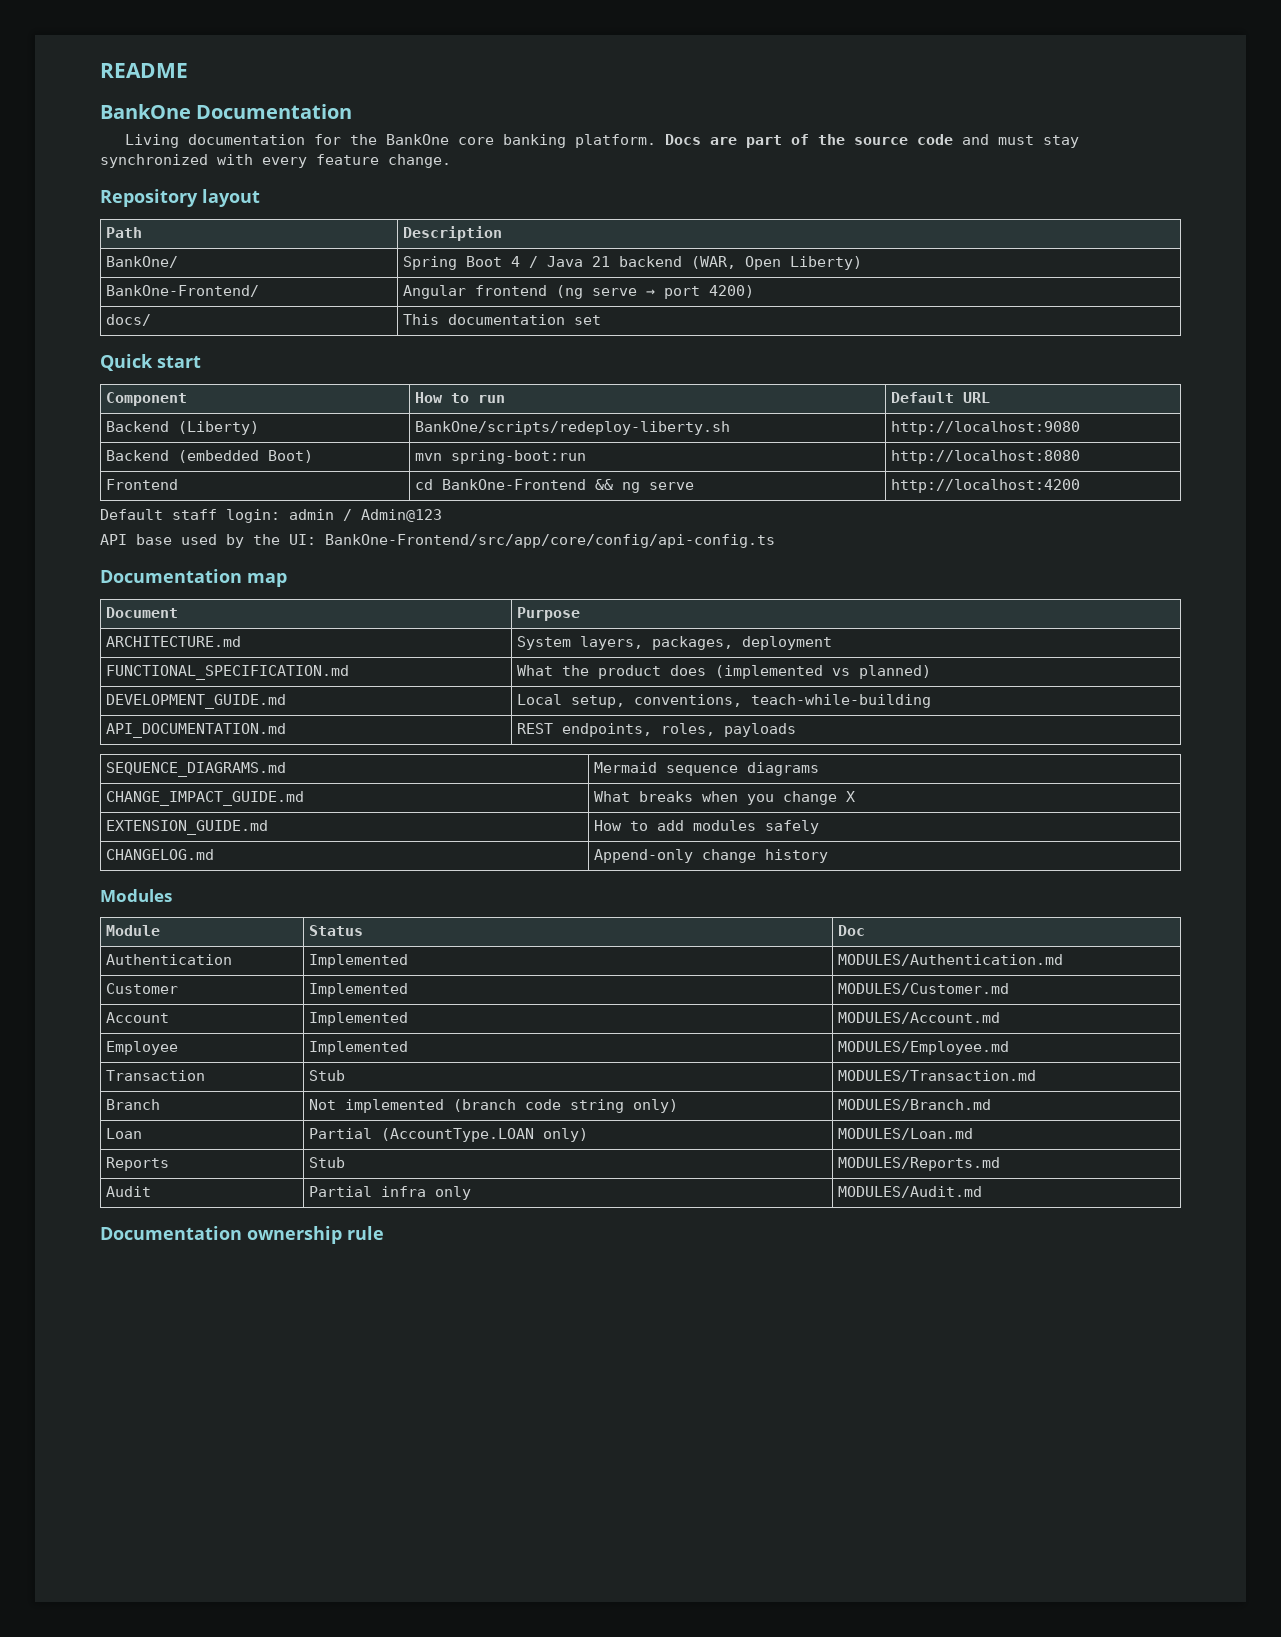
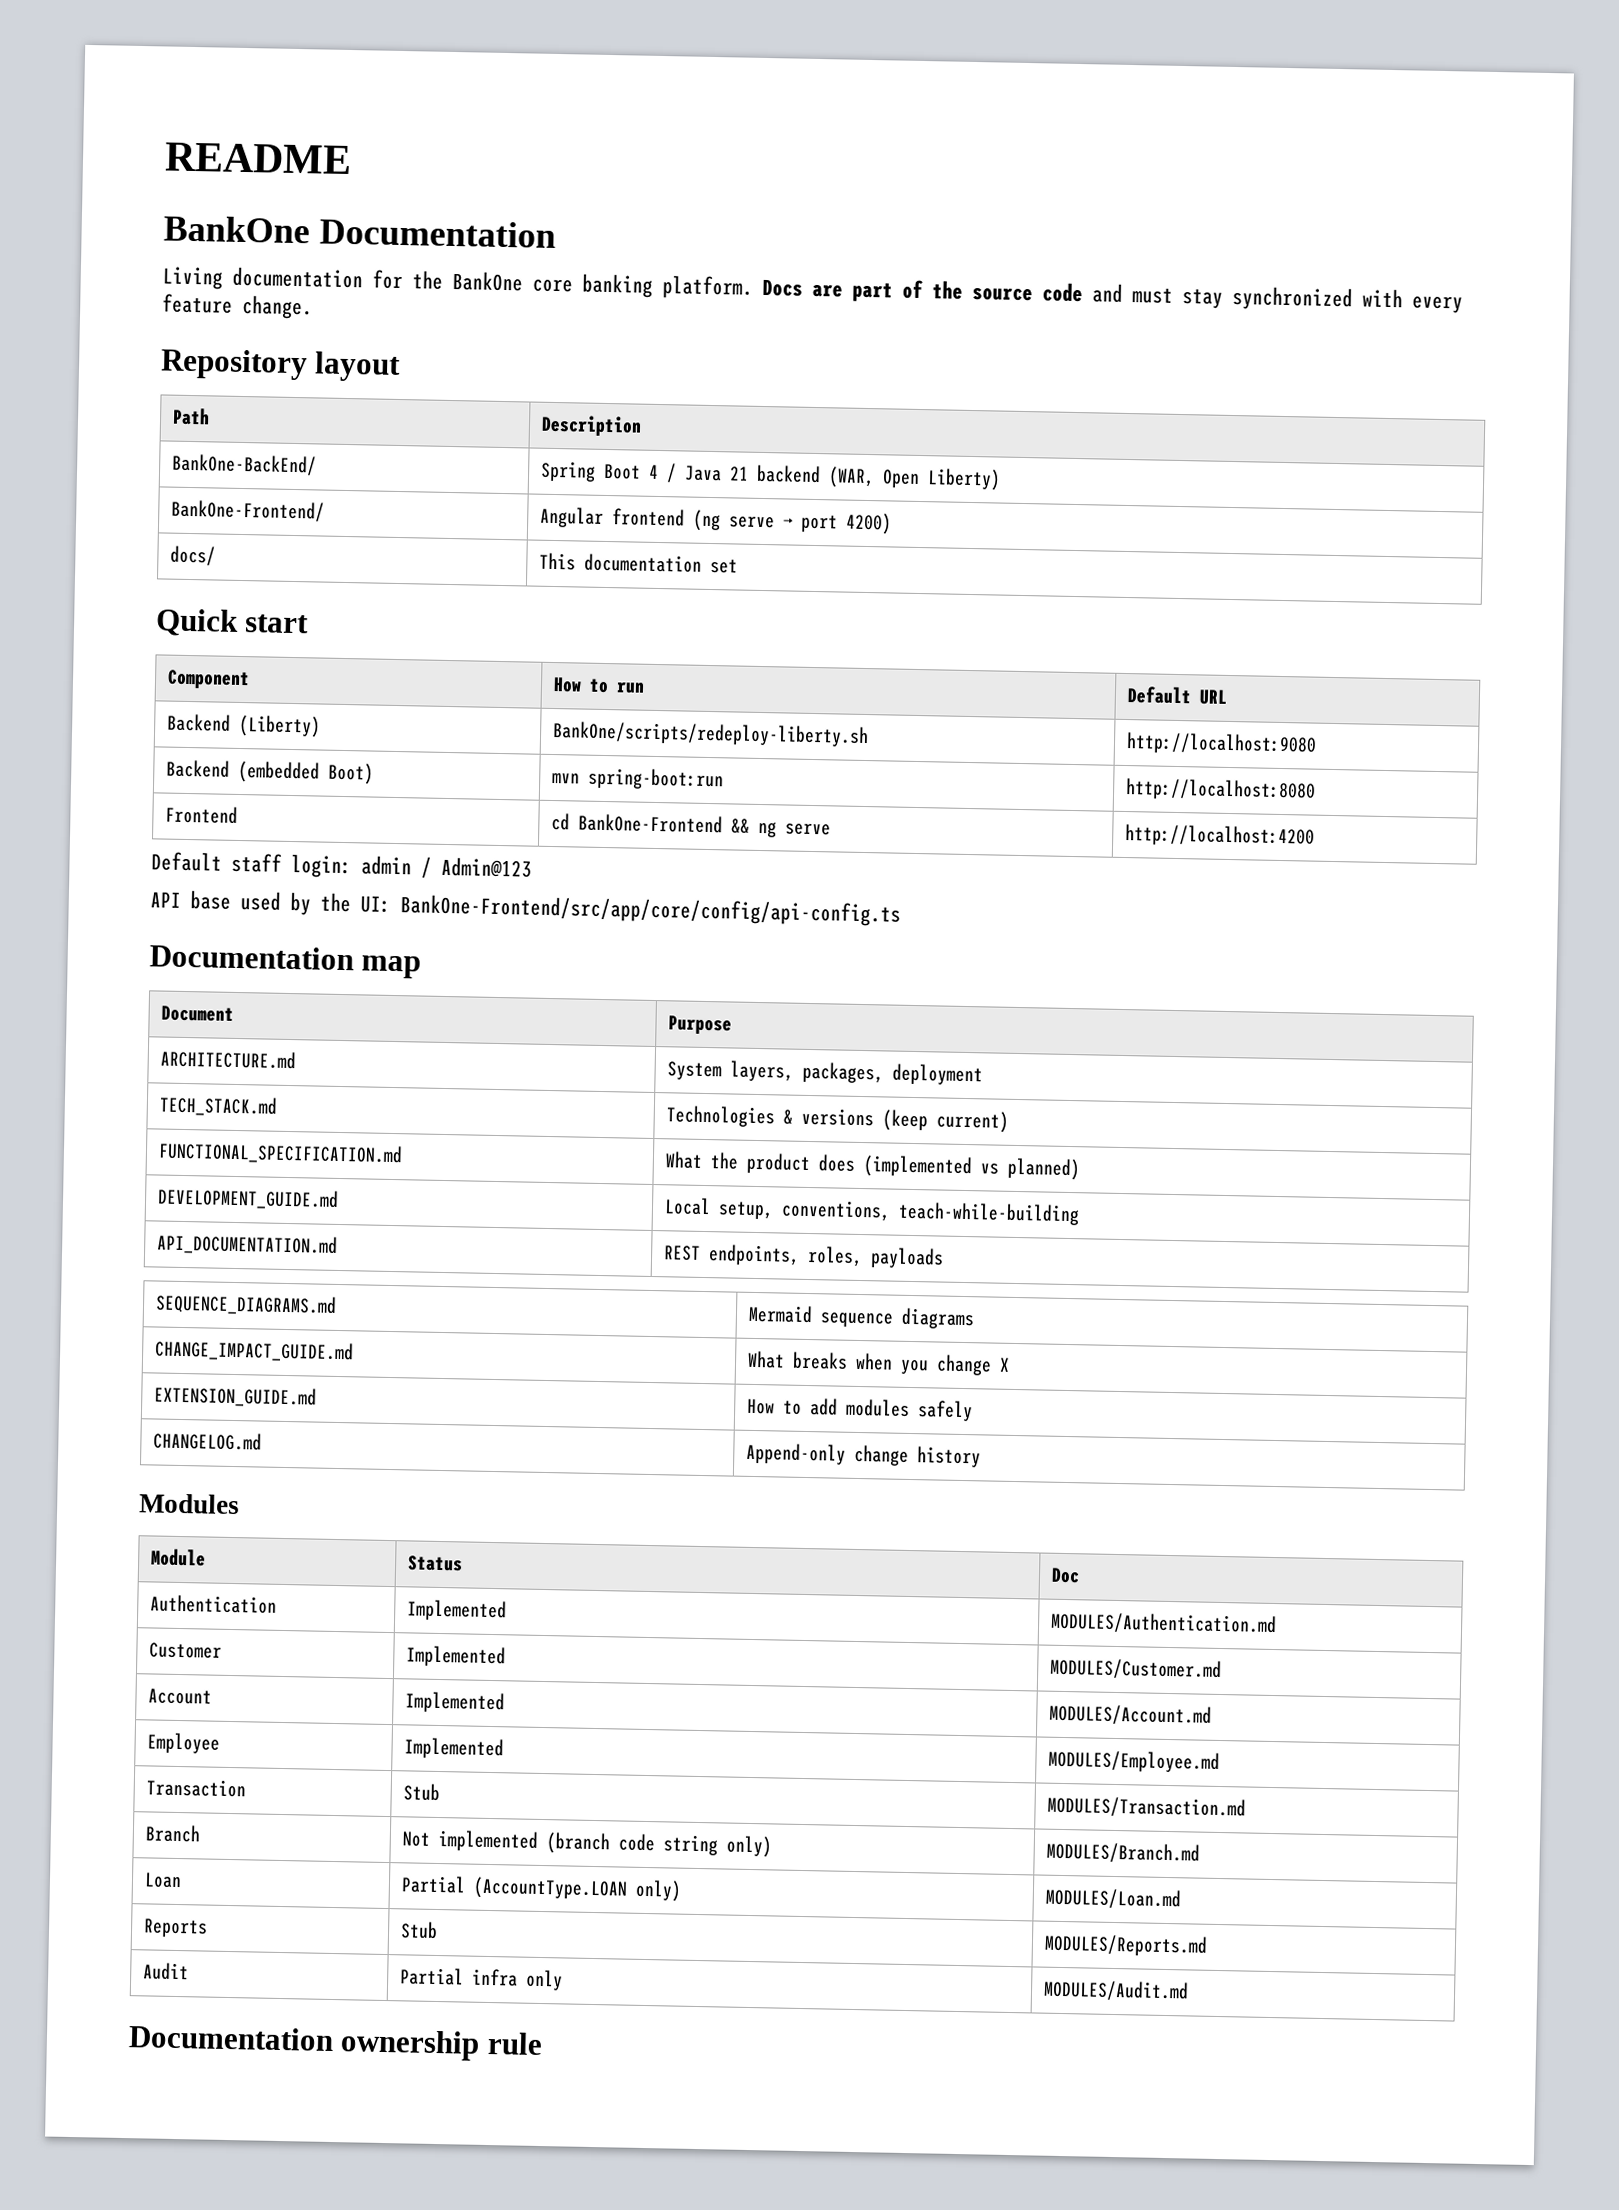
- BankOne/ | Spring Boot 4 / Java 21 backend (WAR, Open Liberty)
+ BankOne-BackEnd/ | Spring Boot 4 / Java 21 backend (WAR, Open Liberty)
+ TECH_STACK.md | Technologies & versions (keep current)

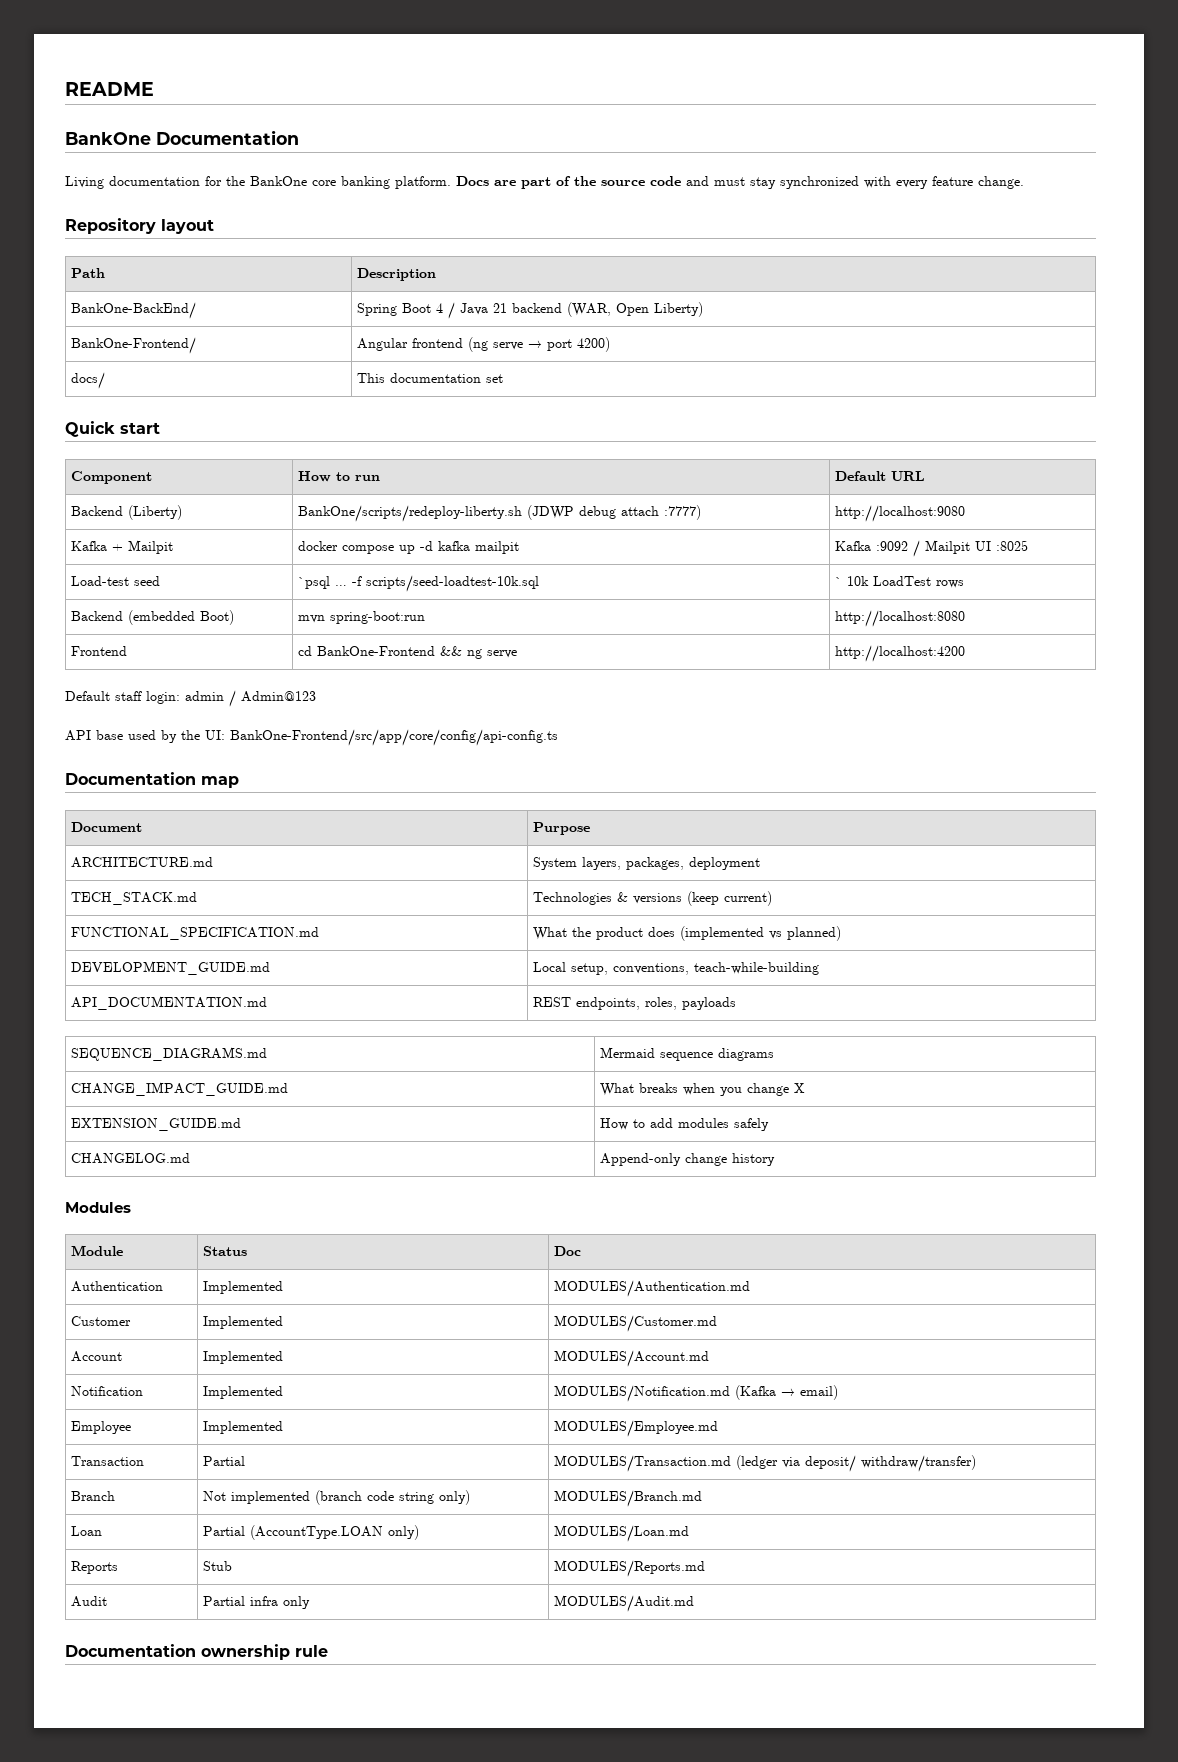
- Backend (Liberty) | BankOne/scripts/redeploy-liberty.sh | http://localhost:9080
+ Backend (Liberty) | BankOne/scripts/redeploy-liberty.sh (JDWP debug attach :7777) | http://localhost:9080
+ Kafka + Mailpit | docker compose up -d kafka mailpit | Kafka :9092 / Mailpit UI :8025
+ Load-test seed | `psql … -f scripts/seed-loadtest-10k.sql | ` 10k LoadTest rows
+ Notification | Implemented | MODULES/Notification.md (Kafka → email)
- Transaction | Stub | MODULES/Transaction.md
+ Transaction | Partial | MODULES/Transaction.md (ledger via deposit/ withdraw/transfer)

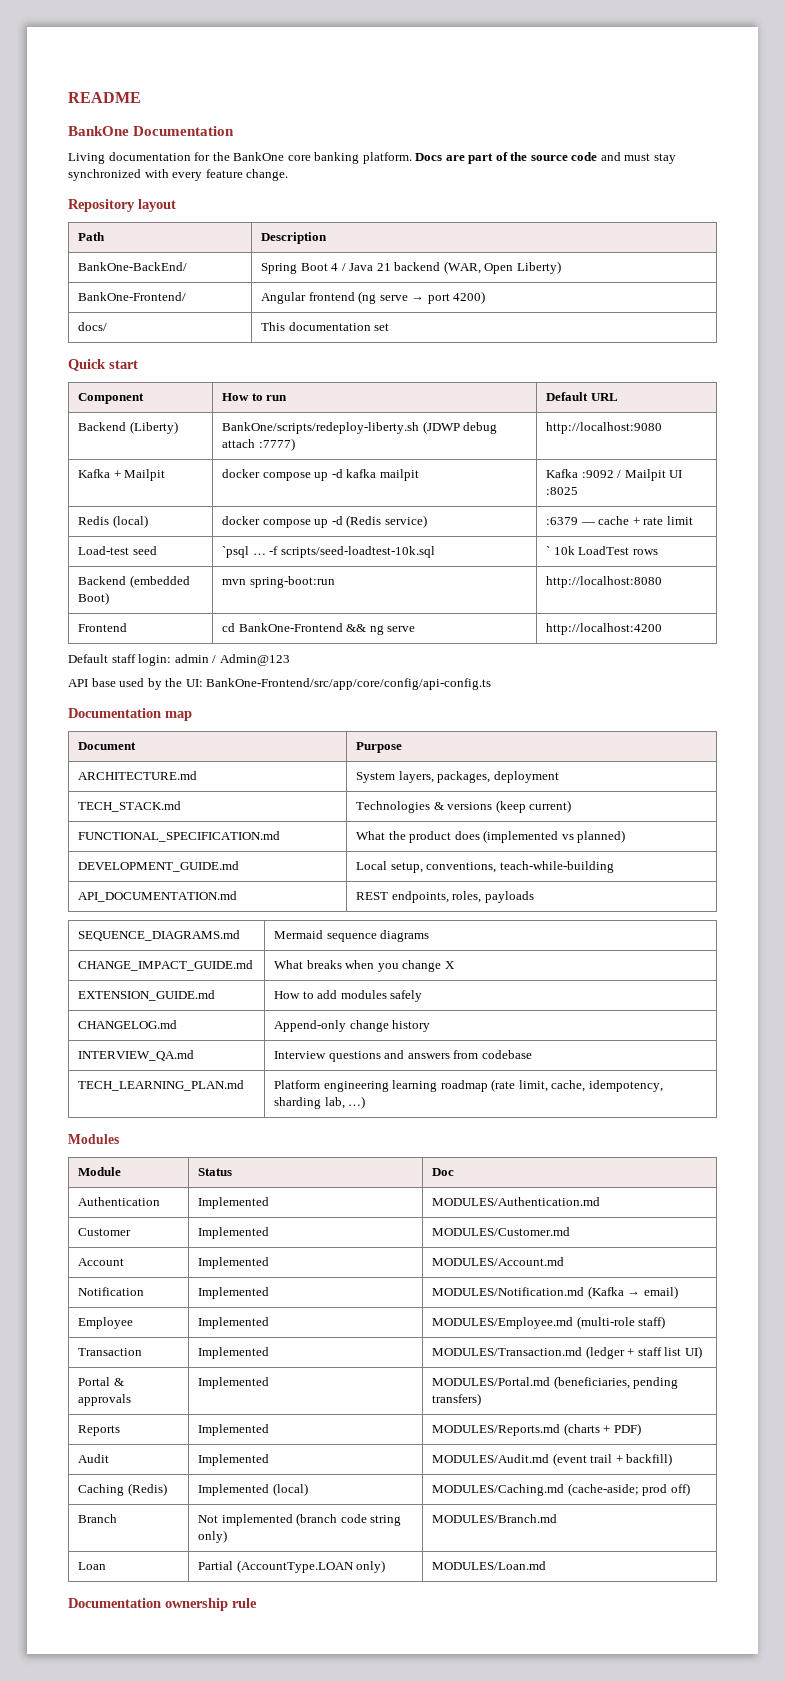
+ Redis (local) | docker compose up -d (Redis service) | :6379 — cache + rate limit
+ INTERVIEW_QA.md | Interview questions and answers from codebase
+ TECH_LEARNING_PLAN.md | Platform engineering learning roadmap (rate limit, cache, idempotency, sharding lab, …)
- Employee | Implemented | MODULES/Employee.md
+ Employee | Implemented | MODULES/Employee.md (multi-role staff)
- Transaction | Partial | MODULES/Transaction.md (ledger via deposit/ withdraw/transfer)
+ Transaction | Implemented | MODULES/Transaction.md (ledger + staff list UI)
+ Portal & approvals | Implemented | MODULES/Portal.md (beneficiaries, pending transfers)
+ Reports | Implemented | MODULES/Reports.md (charts + PDF)
+ Audit | Implemented | MODULES/Audit.md (event trail + backfill)
+ Caching (Redis) | Implemented (local) | MODULES/Caching.md (cache-aside; prod off)
- Reports | Stub | MODULES/Reports.md
- Audit | Partial infra only | MODULES/Audit.md

